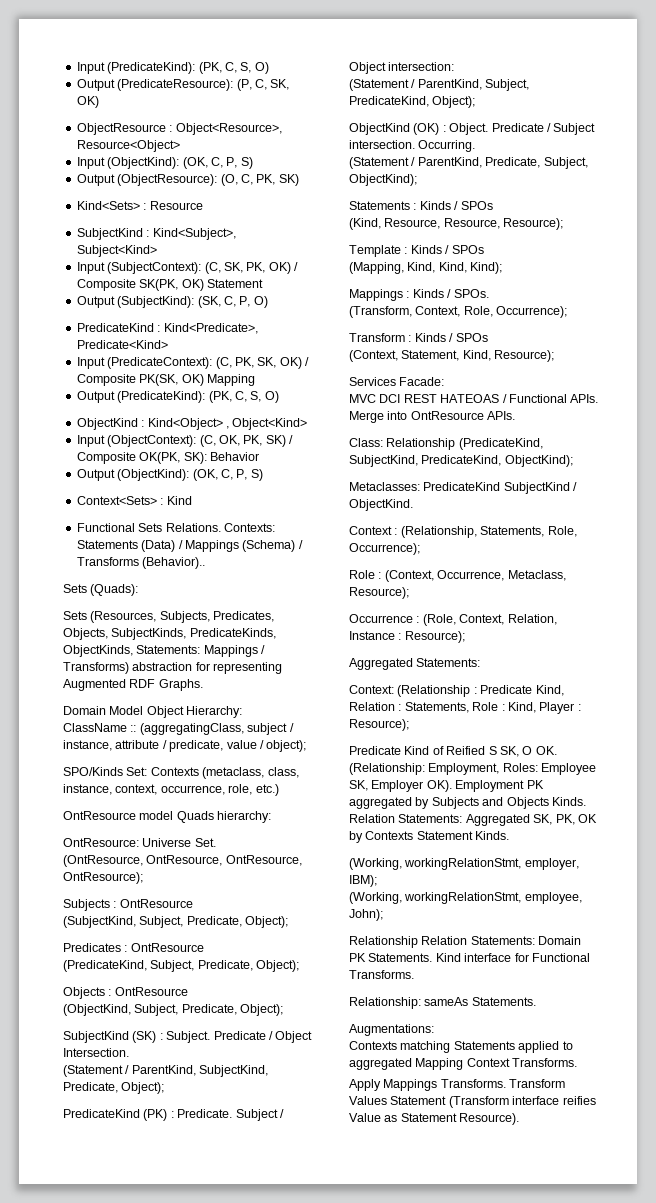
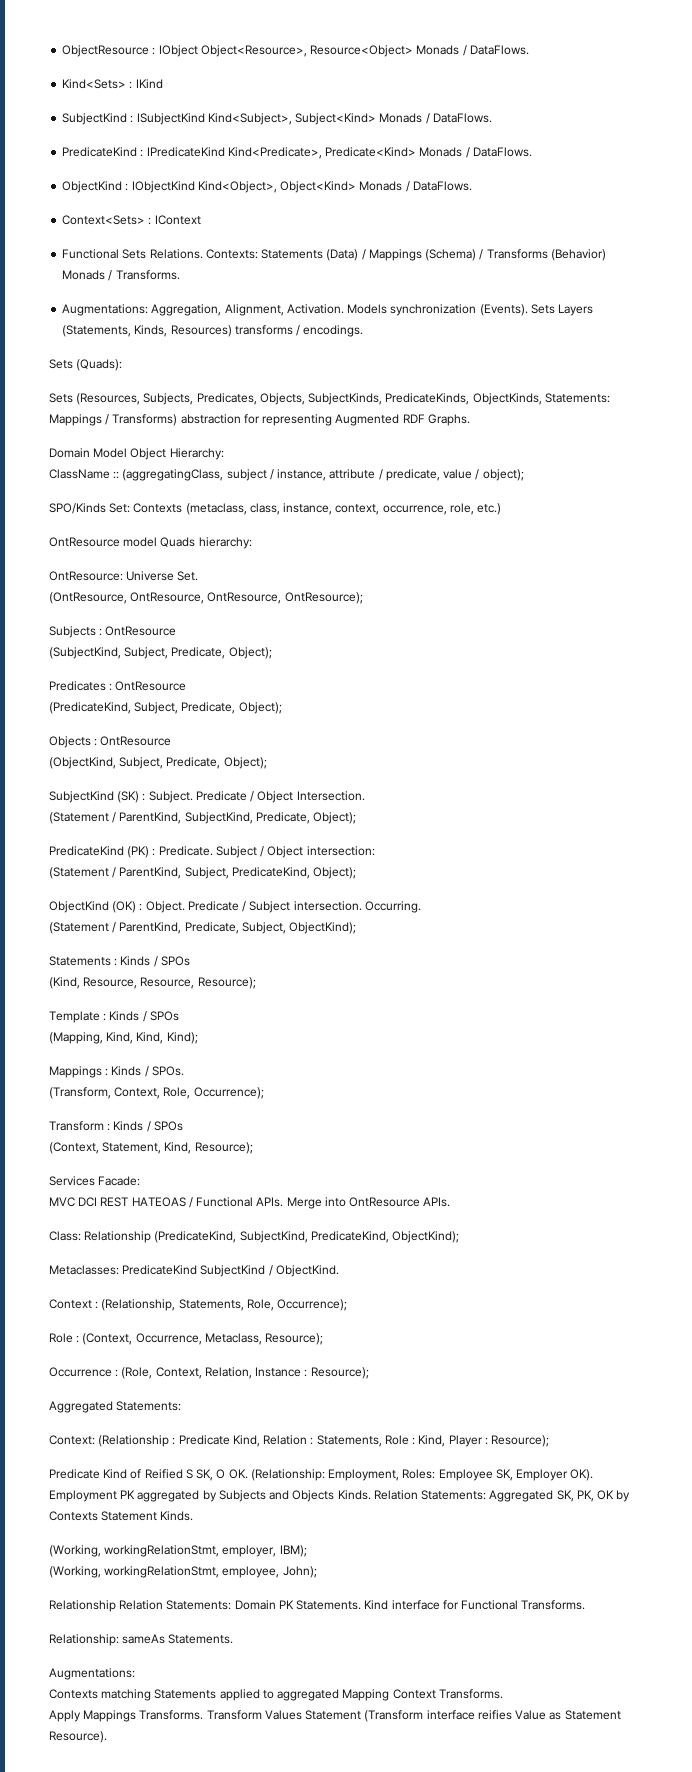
- Input (PredicateKind): (PK, C, S, O)
- Output (PredicateResource): (P, C, SK, OK)
- ObjectResource : Object<Resource>, Resource<Object>
- Input (ObjectKind): (OK, C, P, S)
- Output (ObjectResource): (O, C, PK, SK)
+ ObjectResource : IObject Object<Resource>, Resource<Object> Monads / DataFlows.
- Kind<Sets> : Resource
+ Kind<Sets> : IKind
- SubjectKind : Kind<Subject>, Subject<Kind>
- Input (SubjectContext): (C, SK, PK, OK) / Composite SK(PK, OK) Statement
- Output (SubjectKind): (SK, C, P, O)
+ SubjectKind : ISubjectKind Kind<Subject>, Subject<Kind> Monads / DataFlows.
- PredicateKind : Kind<Predicate>, Predicate<Kind>
- Input (PredicateContext): (C, PK, SK, OK) / Composite PK(SK, OK) Mapping
- Output (PredicateKind): (PK, C, S, O)
+ PredicateKind : IPredicateKind Kind<Predicate>, Predicate<Kind> Monads / DataFlows.
- ObjectKind : Kind<Object> , Object<Kind>
- Input (ObjectContext): (C, OK, PK, SK) / Composite OK(PK, SK): Behavior
- Output (ObjectKind): (OK, C, P, S)
+ ObjectKind : IObjectKind Kind<Object>, Object<Kind> Monads / DataFlows.
- Context<Sets> : Kind
+ Context<Sets> : IContext
- Contexts: Statements (Data) / Mappings (Schema) / Transforms (Behavior)..
+ Contexts: Statements (Data) / Mappings (Schema) / Transforms (Behavior) Monads / Transforms.
+ Augmentations: Aggregation, Alignment, Activation. Models synchronization (Events). Sets Layers (Statements, Kinds, Resources) transforms / encodings.

